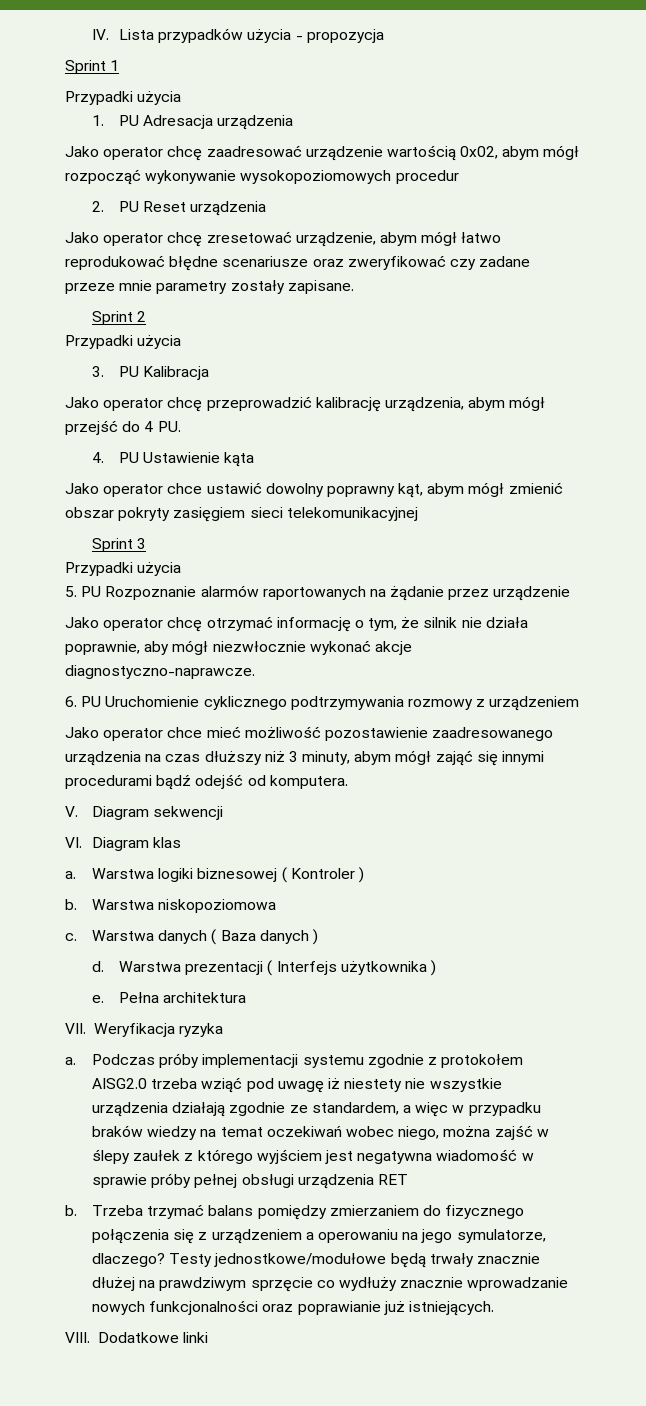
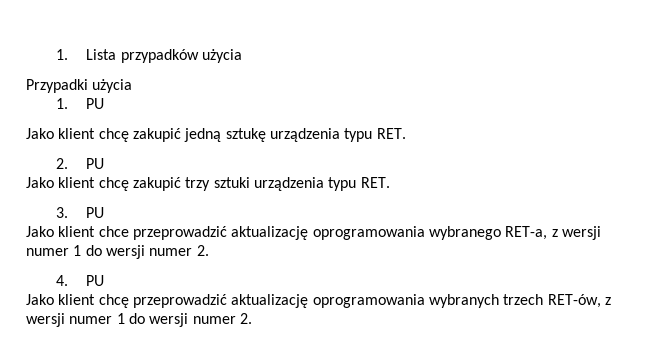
- IV. Lista przypadków użycia - propozycja
- Sprint 1
+ 1. Lista przypadków użycia
- 1. PU Adresacja urządzenia
- Jako operator chcę zaadresować urządzenie wartością 0x02, abym mógł rozpocząć wykonywanie wysokopoziomowych procedur
+ 1. PU
+ Jako klient chcę zakupić jedną sztukę urządzenia typu RET.
- 2. PU Reset urządzenia
- Jako operator chcę zresetować urządzenie, abym mógł łatwo reprodukować błędne scenariusze oraz zweryfikować czy zadane przeze mnie parametry zostały zapisane.
- Sprint 2
- Przypadki użycia
+ 2. PU
+ Jako klient chcę zakupić trzy sztuki urządzenia typu RET.
- 3. PU Kalibracja
- Jako operator chcę przeprowadzić kalibrację urządzenia, abym mógł przejść do 4 PU.
+ 3. PU
+ Jako klient chce przeprowadzić aktualizację oprogramowania wybranego RET-a, z wersji numer 1 do wersji numer 2.
- 4. PU Ustawienie kąta
- Jako operator chce ustawić dowolny poprawny kąt, abym mógł zmienić obszar pokryty zasięgiem sieci telekomunikacyjnej
- Sprint 3
- Przypadki użycia
- 5. PU Rozpoznanie alarmów raportowanych na żądanie przez urządzenie
- Jako operator chcę otrzymać informację o tym, że silnik nie działa poprawnie, aby mógł niezwłocznie wykonać akcje diagnostyczno-naprawcze.
- 6. PU Uruchomienie cyklicznego podtrzymywania rozmowy z urządzeniem
- Jako operator chce mieć możliwość pozostawienie zaadresowanego urządzenia na czas dłuższy niż 3 minuty, abym mógł zająć się innymi procedurami bądź odejść od komputera.
- V. Diagram sekwencji
- VI. Diagram klas
- a. Warstwa logiki biznesowej ( Kontroler )
- b. Warstwa niskopoziomowa
- c. Warstwa danych ( Baza danych )
- d. Warstwa prezentacji ( Interfejs użytkownika )
- e. Pełna architektura
- VII. Weryfikacja ryzyka
- a. Podczas próby implementacji systemu zgodnie z protokołem AISG2.0 trzeba wziąć pod uwagę iż niestety nie wszystkie urządzenia działają zgodnie ze standardem, a więc w przypadku braków wiedzy na temat oczekiwań wobec niego, można zajść w ślepy zaułek z którego wyjściem jest negatywna wiadomość w sprawie próby pełnej obsługi urządzenia RET
- b. Trzeba trzymać balans pomiędzy zmierzaniem do fizycznego połączenia się z urządzeniem a operowaniu na jego symulatorze, dlaczego? Testy jednostkowe/modułowe będą trwały znacznie dłużej na prawdziwym sprzęcie co wydłuży znacznie wprowadzanie nowych funkcjonalności oraz poprawianie już istniejących.
- VIII. Dodatkowe linki
+ 4. PU
+ Jako klient chcę przeprowadzić aktualizację oprogramowania wybranych trzech RET-ów, z wersji numer 1 do wersji numer 2.

